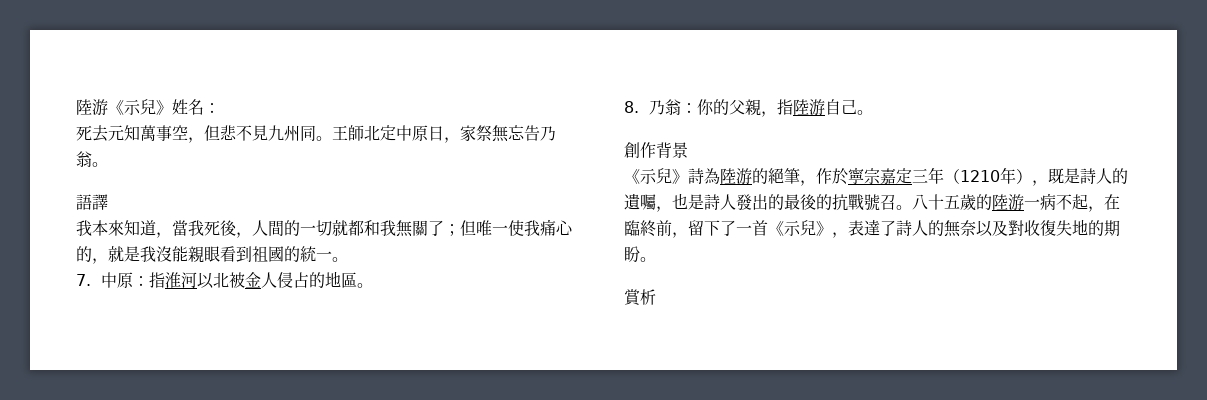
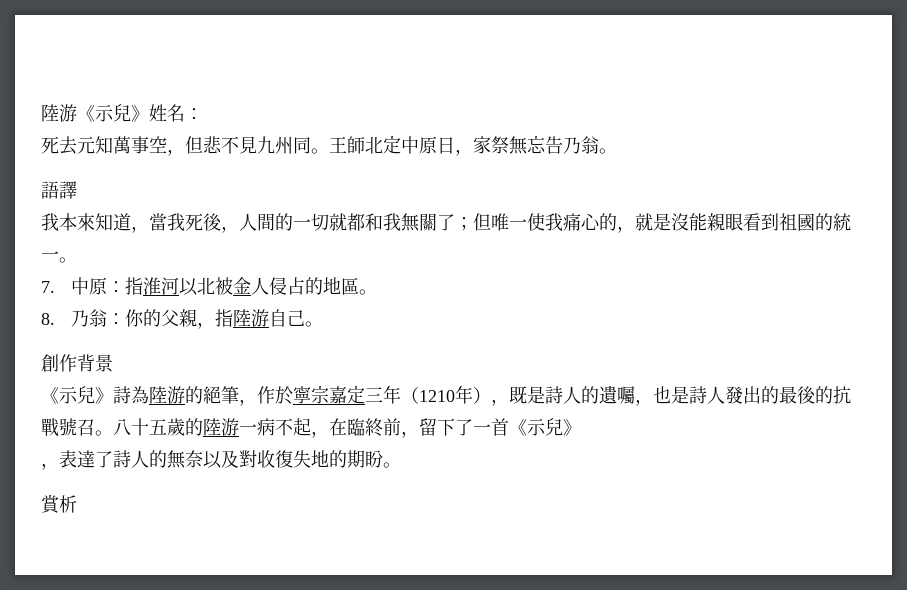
- 我本來知道，當我死後，人間的一切就都和我無關了；但唯一使我痛心的，就是我沒能親眼看到祖國的統一。
+ 我本來知道，當我死後，人間的一切就都和我無關了；但唯一使我痛心的，就是沒能親眼看到祖國的統一。
- 八十五歲的陸游一病不起，在臨終前，留下了一首《示兒》，表達了詩人的無奈以及對收復失地的期盼。
+ 八十五歲的陸游一病不起，在臨終前，留下了一首《示兒》
+ ，表達了詩人的無奈以及對收復失地的期盼。

